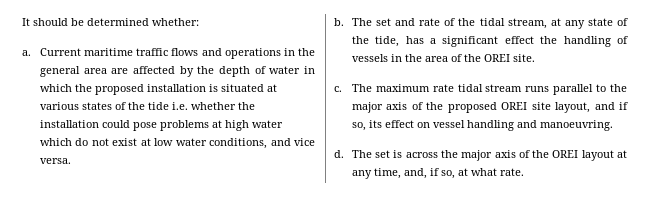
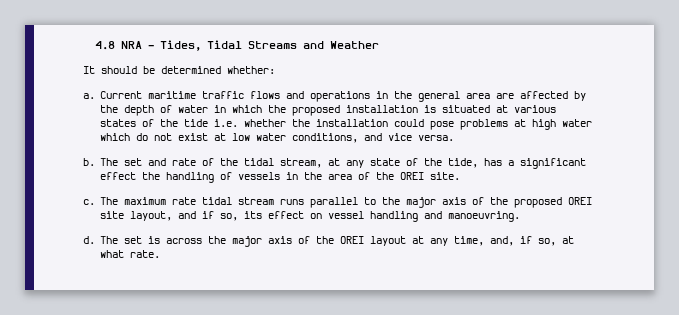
+ 4.8 NRA – Tides, Tidal Streams and Weather

